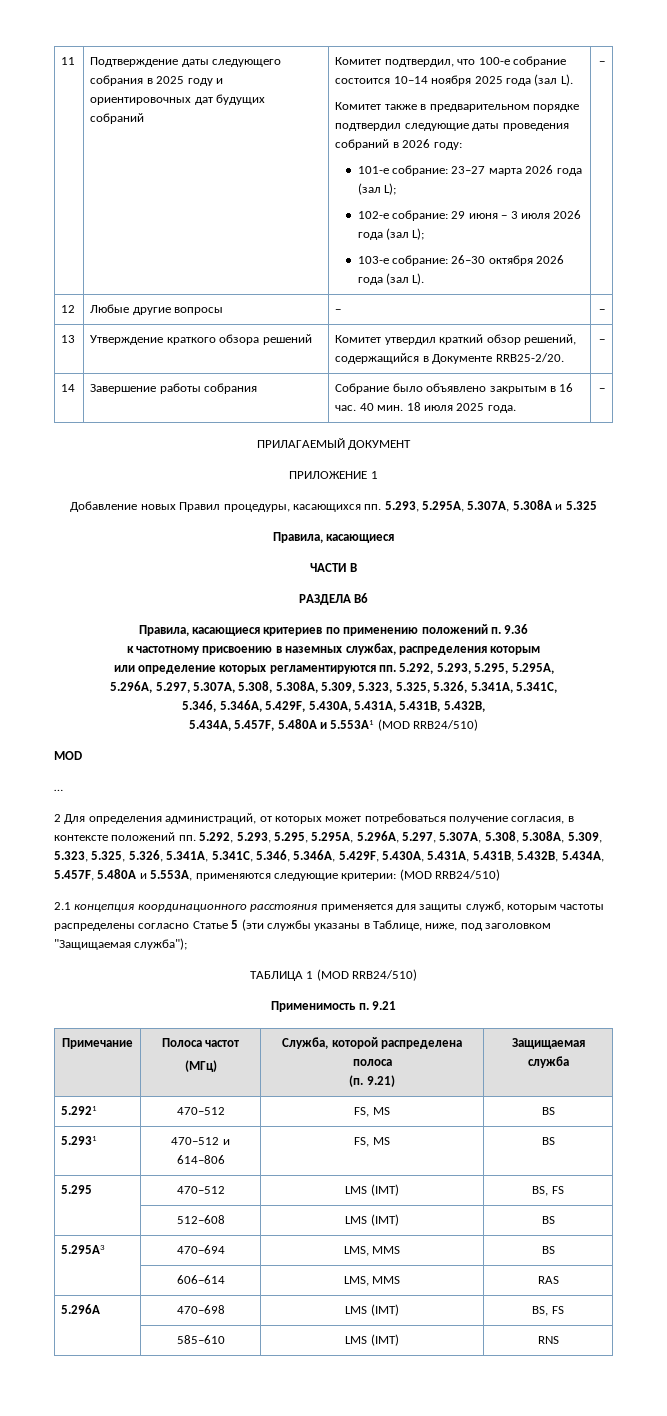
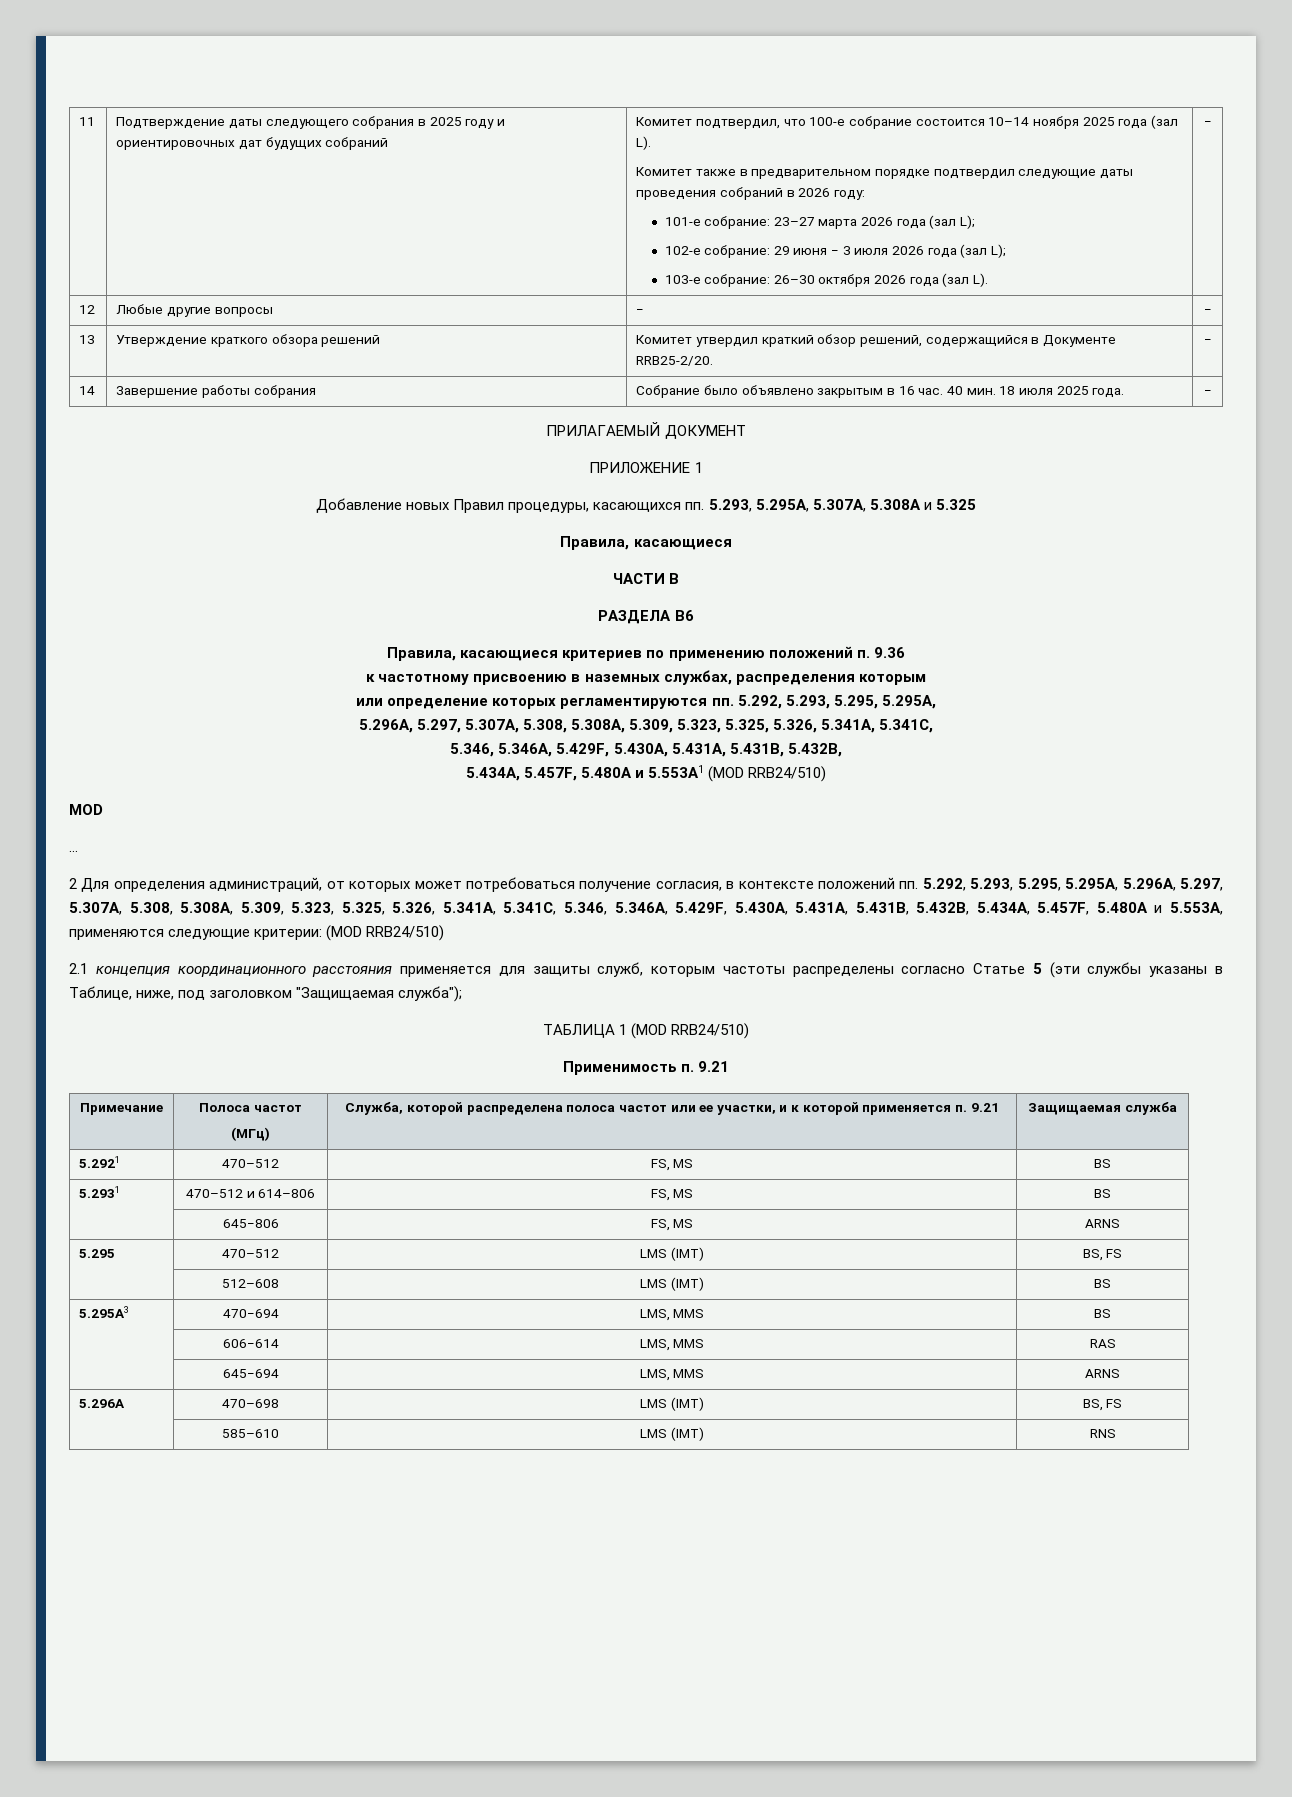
  Примечание | Полоса частот
- (МГц) | Служба, которой распределена полоса
- (п. 9.21) | Защищаемая служба
+ (МГц) | Служба, которой распределена полоса частот или ее участки, и к которой применяется п. 9.21 | Защищаемая служба
+ | 645−806 | FS, MS | ARNS
+ | 645−694 | LMS, MMS | ARNS

